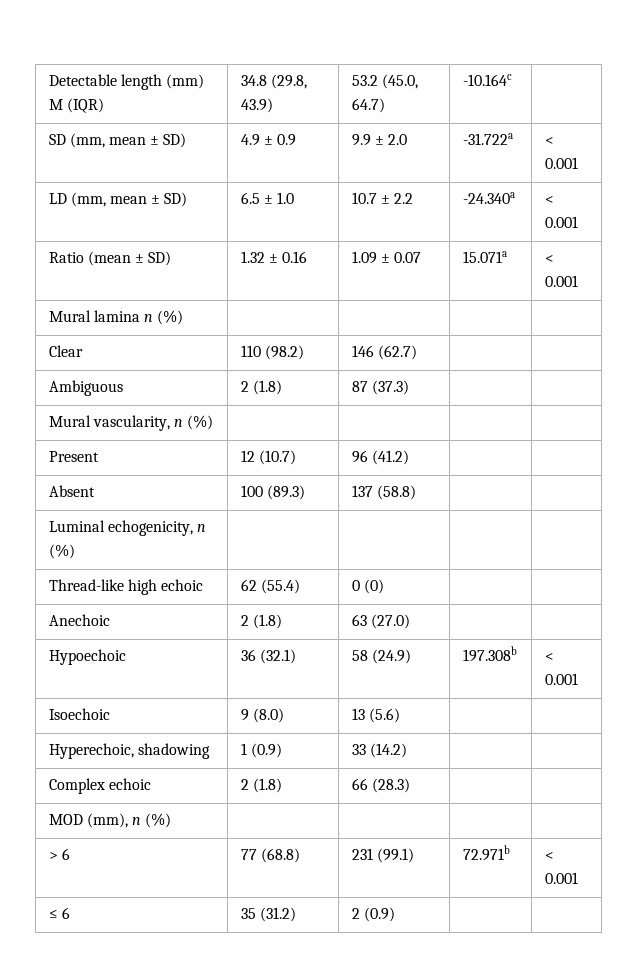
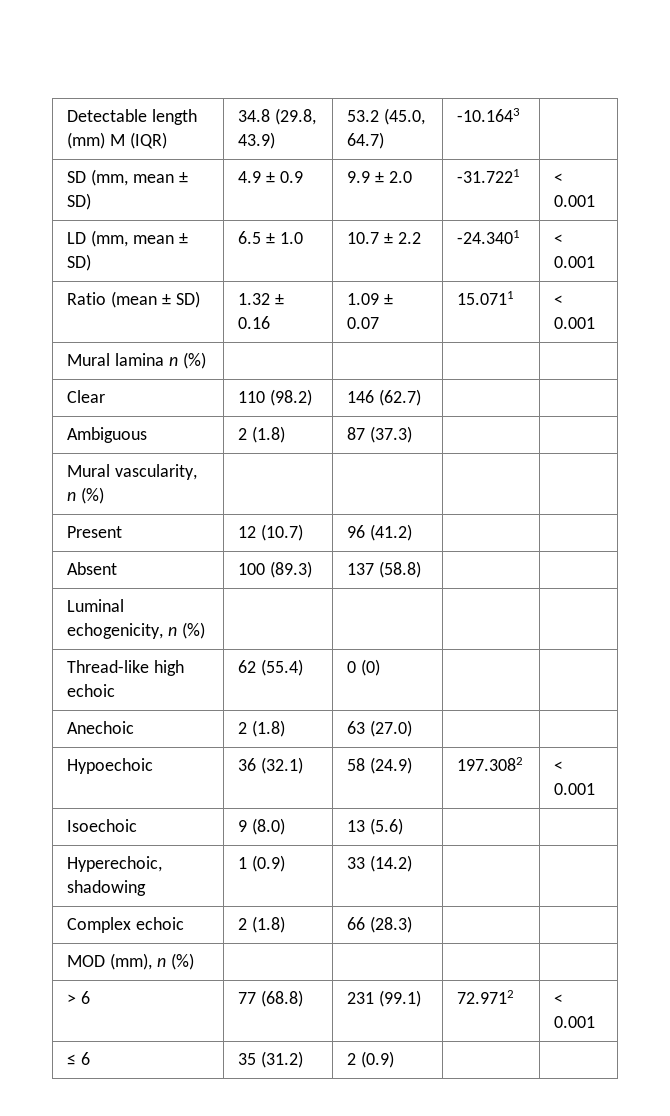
- Detectable length (mm) M (IQR) | 34.8 (29.8, 43.9) | 53.2 (45.0, 64.7) | -10.164c |
+ Detectable length (mm) M (IQR) | 34.8 (29.8, 43.9) | 53.2 (45.0, 64.7) | -10.1643 |
- SD (mm, mean ± SD) | 4.9 ± 0.9 | 9.9 ± 2.0 | -31.722a | < 0.001
+ SD (mm, mean ± SD) | 4.9 ± 0.9 | 9.9 ± 2.0 | -31.7221 | < 0.001
- LD (mm, mean ± SD) | 6.5 ± 1.0 | 10.7 ± 2.2 | -24.340a | < 0.001
+ LD (mm, mean ± SD) | 6.5 ± 1.0 | 10.7 ± 2.2 | -24.3401 | < 0.001
- Ratio (mean ± SD) | 1.32 ± 0.16 | 1.09 ± 0.07 | 15.071a | < 0.001
+ Ratio (mean ± SD) | 1.32 ± 0.16 | 1.09 ± 0.07 | 15.0711 | < 0.001
- Hypoechoic | 36 (32.1) | 58 (24.9) | 197.308b | < 0.001
+ Hypoechoic | 36 (32.1) | 58 (24.9) | 197.3082 | < 0.001
- > 6 | 77 (68.8) | 231 (99.1) | 72.971b | < 0.001
+ > 6 | 77 (68.8) | 231 (99.1) | 72.9712 | < 0.001

